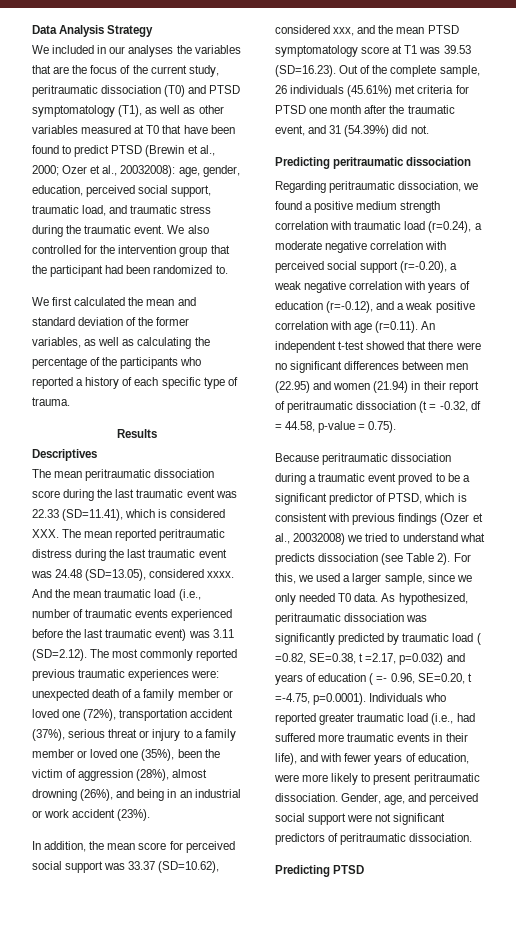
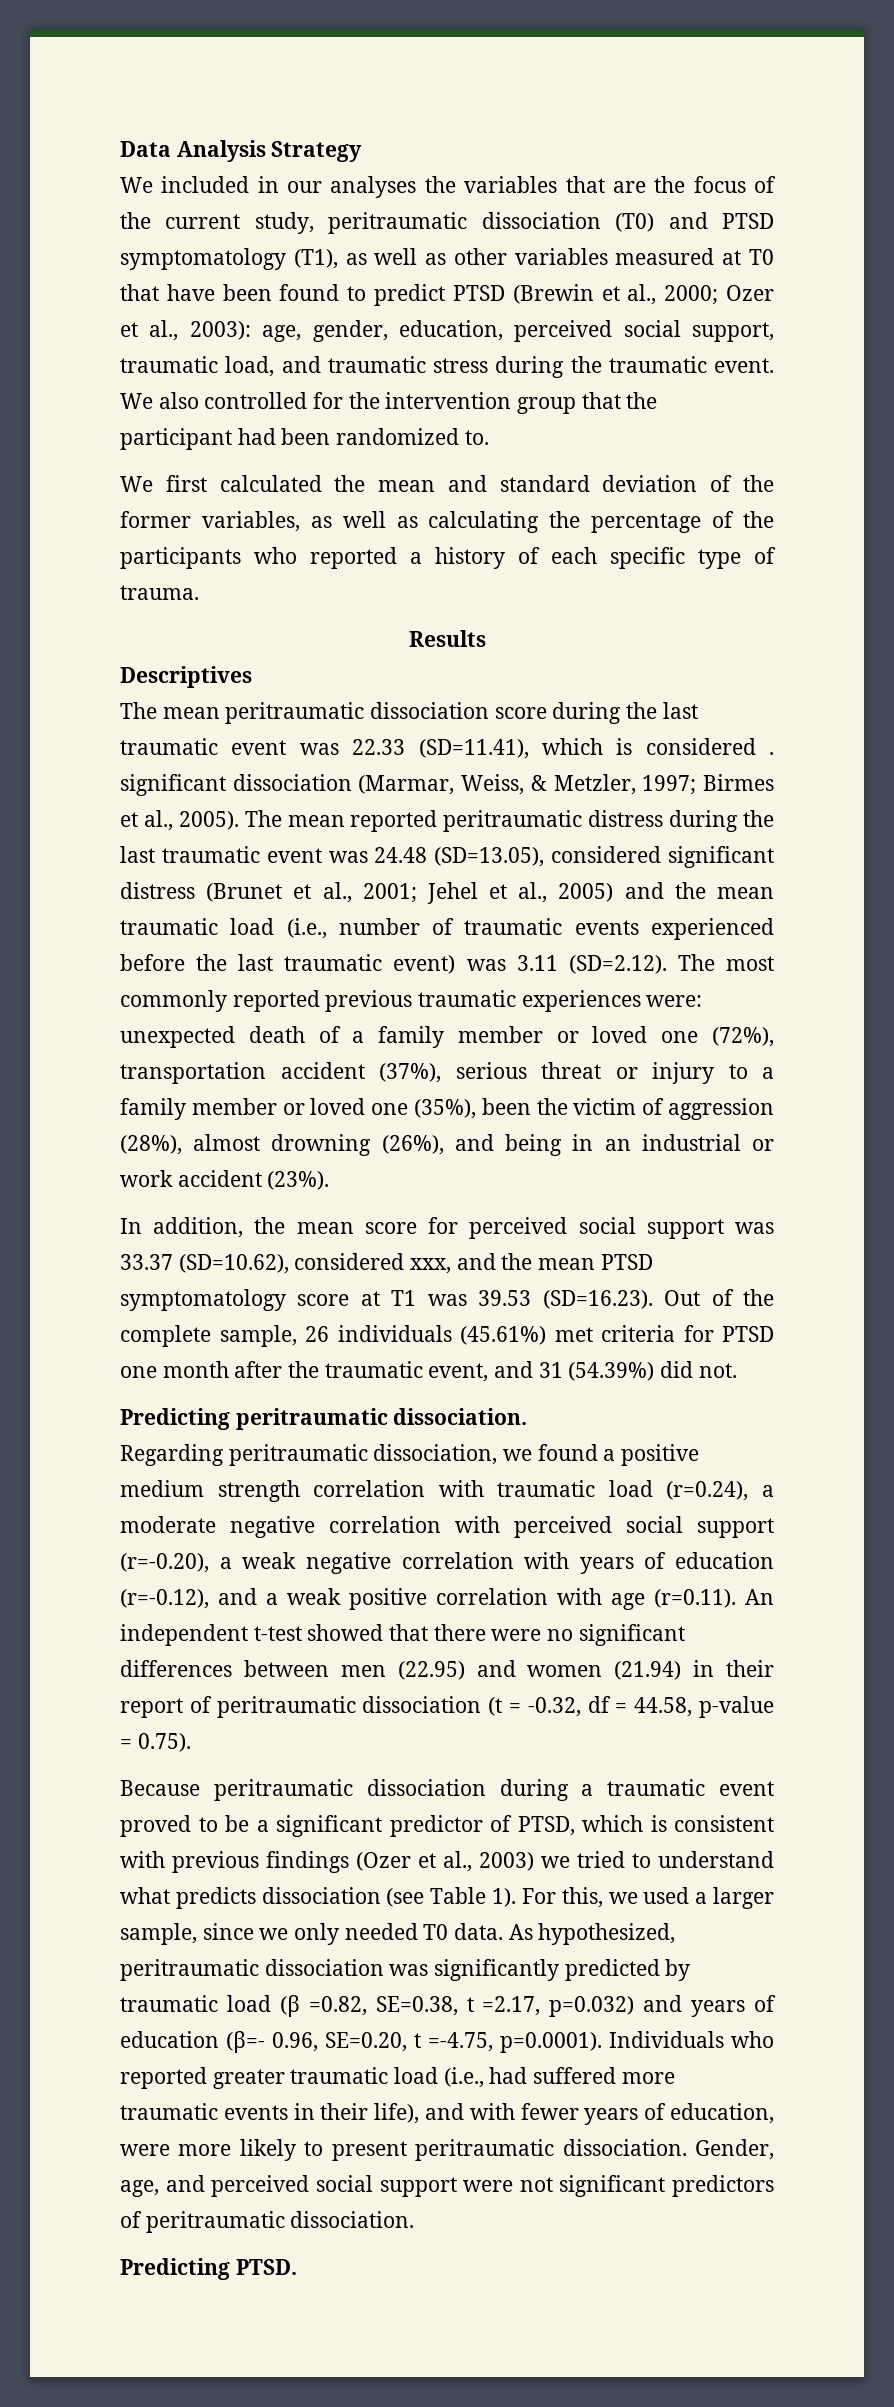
- We included in our analyses the variables that are the focus of the current study, peritraumatic dissociation (T0) and PTSD symptomatology (T1), as well as other variables measured at T0 that have been found to predict PTSD (Brewin et al., 2000; Ozer et al., 20032008): age, gender, education, perceived social support, traumatic load, and traumatic stress during the traumatic event.
+ We included in our analyses the variables that are the focus of the current study, peritraumatic dissociation (T0) and PTSD symptomatology (T1), as well as other variables measured at T0 that have been found to predict PTSD (Brewin et al., 2000; Ozer et al., 2003): age, gender, education, perceived social support, traumatic load, and traumatic stress during the traumatic event.
- The mean peritraumatic dissociation score during the last traumatic event was 22.33 (SD=11.41), which is considered XXX. The mean reported peritraumatic distress during the last traumatic event was 24.48 (SD=13.05), considered xxxx. And the mean traumatic load (i.e., number of traumatic events experienced before the last traumatic event) was 3.11 (SD=2.12). The most commonly reported previous traumatic experiences were:
+ The mean peritraumatic dissociation score during the last traumatic event was 22.33 (SD=11.41), which is considered . significant dissociation (Marmar, Weiss, & Metzler, 1997; Birmes et al., 2005). The mean reported peritraumatic distress during the last traumatic event was 24.48 (SD=13.05), considered significant distress (Brunet et al., 2001; Jehel et al., 2005) and the mean traumatic load (i.e., number of traumatic events experienced before the last traumatic event) was 3.11 (SD=2.12). The most commonly reported previous traumatic experiences were:
- Predicting peritraumatic dissociation
+ Predicting peritraumatic dissociation.
- Because peritraumatic dissociation during a traumatic event proved to be a significant predictor of PTSD, which is consistent with previous findings (Ozer et al., 20032008) we tried to understand what predicts dissociation (see Table 2).
+ Because peritraumatic dissociation during a traumatic event proved to be a significant predictor of PTSD, which is consistent with previous findings (Ozer et al., 2003) we tried to understand what predicts dissociation (see Table 1).
- As hypothesized, peritraumatic dissociation was significantly predicted by traumatic load ( =0.82, SE=0.38, t =2.17, p=0.032) and years of education ( =- 0.96, SE=0.20, t =-4.75, p=0.0001). Individuals who reported greater traumatic load (i.e., had suffered more traumatic events in their life), and with fewer years of education, were more likely to present peritraumatic dissociation.
+ As hypothesized, peritraumatic dissociation was significantly predicted by traumatic load (β =0.82, SE=0.38, t =2.17, p=0.032) and years of education (β=- 0.96, SE=0.20, t =-4.75, p=0.0001). Individuals who reported greater traumatic load (i.e., had suffered more traumatic events in their life), and with fewer years of education, were more likely to present peritraumatic dissociation.
- Predicting PTSD
+ Predicting PTSD.

